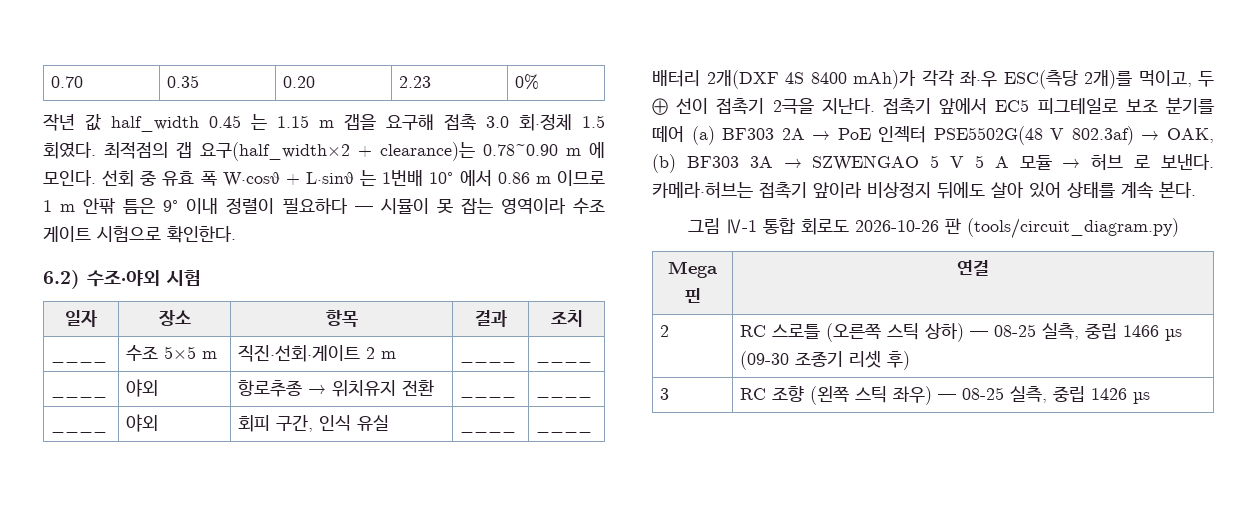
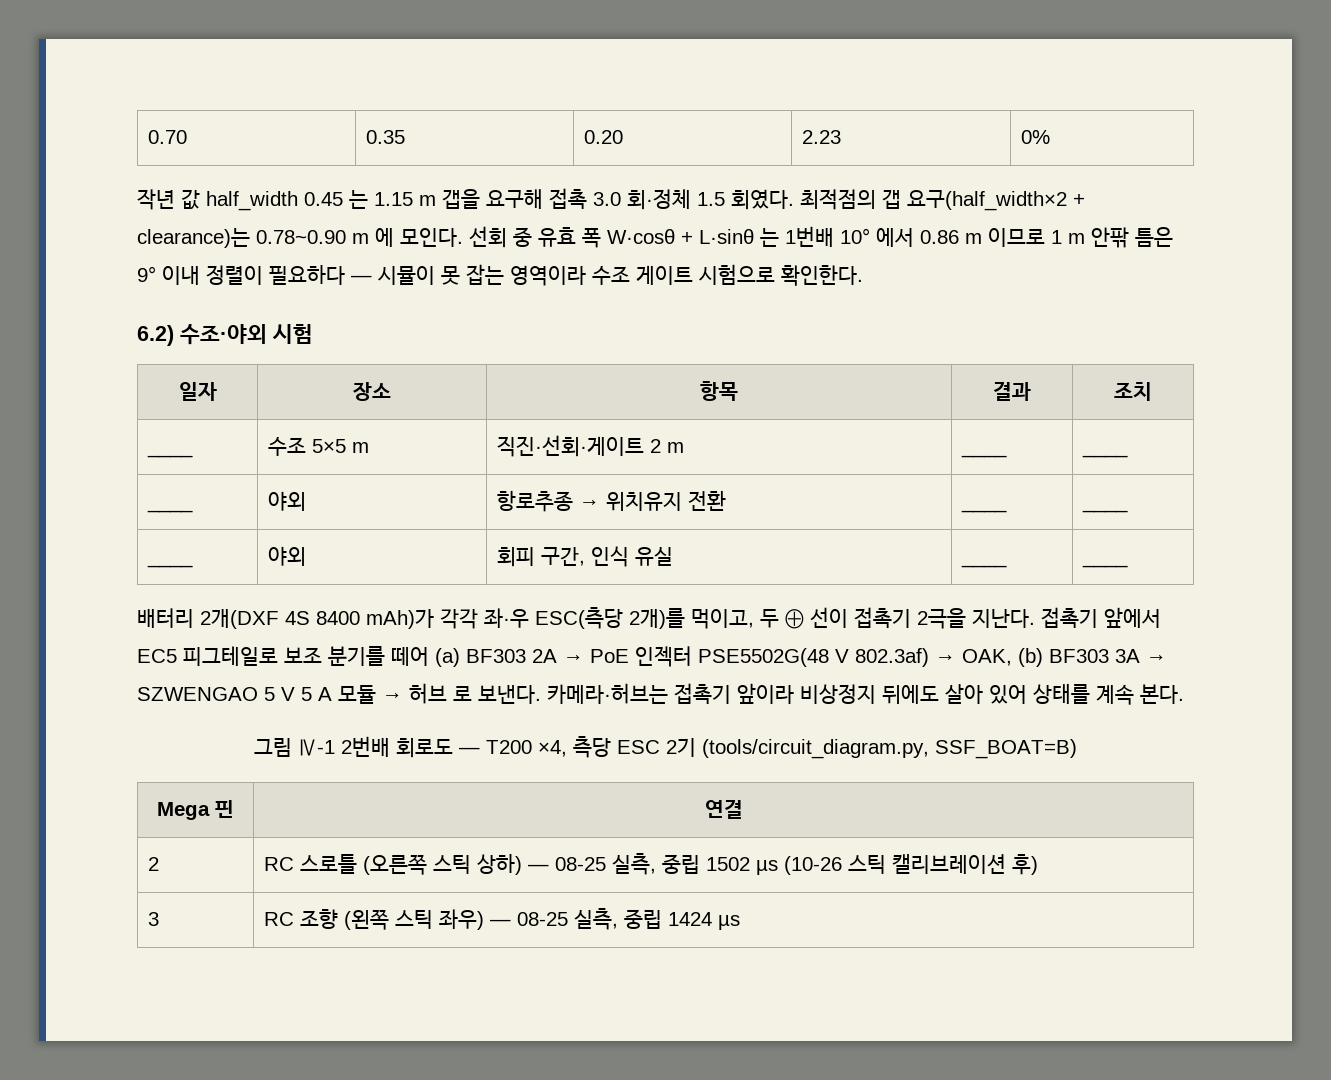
- 그림 Ⅳ-1 통합 회로도 2026-10-26 판 (tools/circuit_diagram.py)
+ 그림 Ⅳ-1 2번배 회로도 — T200 ×4, 측당 ESC 2기 (tools/circuit_diagram.py, SSF_BOAT=B)
- 2 | RC 스로틀 (오른쪽 스틱 상하) — 08-25 실측, 중립 1466 µs (09-30 조종기 리셋 후)
+ 2 | RC 스로틀 (오른쪽 스틱 상하) — 08-25 실측, 중립 1502 µs (10-26 스틱 캘리브레이션 후)
- 3 | RC 조향 (왼쪽 스틱 좌우) — 08-25 실측, 중립 1426 µs
+ 3 | RC 조향 (왼쪽 스틱 좌우) — 08-25 실측, 중립 1424 µs

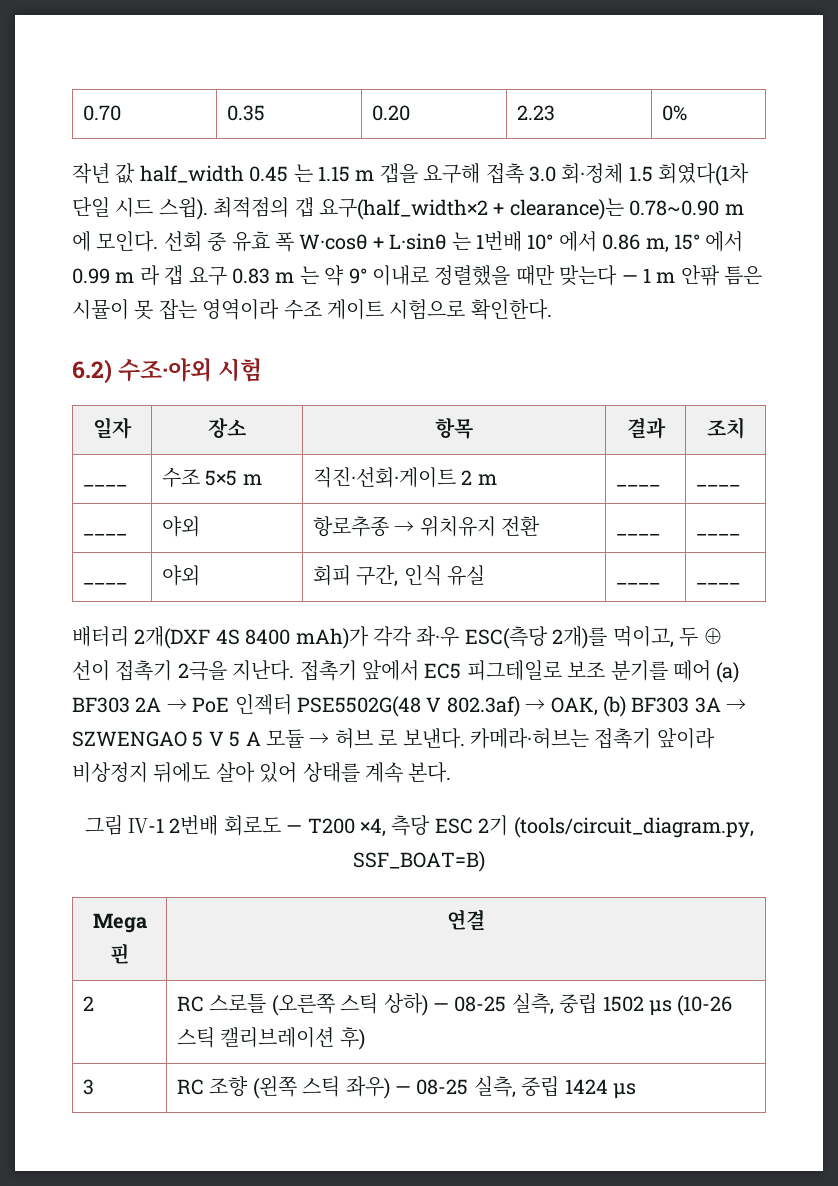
- 작년 값 half_width 0.45 는 1.15 m 갭을 요구해 접촉 3.0 회·정체 1.5 회였다.
+ 작년 값 half_width 0.45 는 1.15 m 갭을 요구해 접촉 3.0 회·정체 1.5 회였다(1차 단일 시드 스윕).
- 선회 중 유효 폭 W·cosθ + L·sinθ 는 1번배 10° 에서 0.86 m 이므로 1 m 안팎 틈은 9° 이내 정렬이 필요하다 — 시뮬이 못 잡는 영역이라 수조 게이트 시험으로 확인한다.
+ 선회 중 유효 폭 W·cosθ + L·sinθ 는 1번배 10° 에서 0.86 m, 15° 에서 0.99 m 라 갭 요구 0.83 m 는 약 9° 이내로 정렬했을 때만 맞는다 — 1 m 안팎 틈은 시뮬이 못 잡는 영역이라 수조 게이트 시험으로 확인한다.

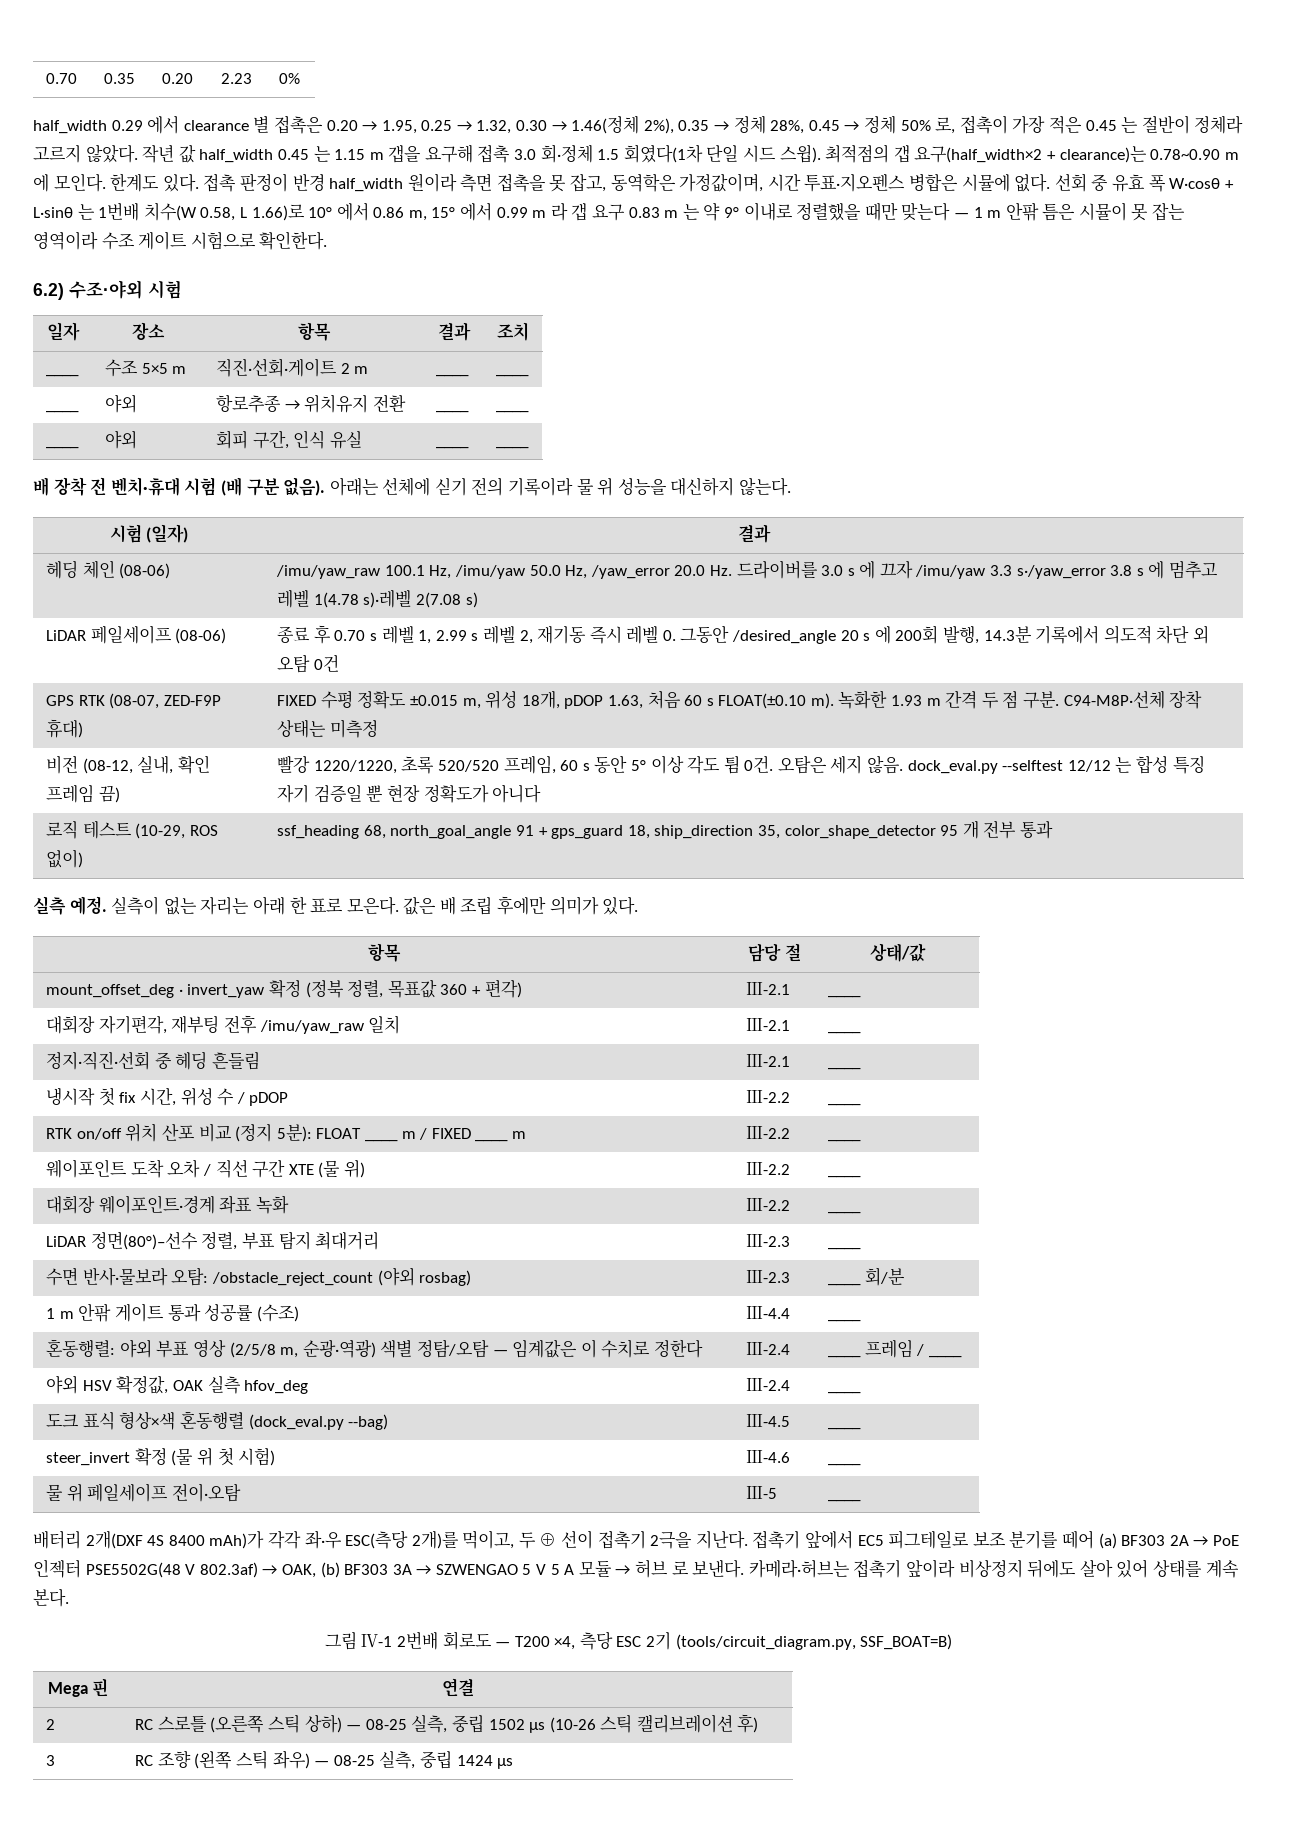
+ half_width 0.29 에서 clearance 별 접촉은 0.20 → 1.95, 0.25 → 1.32, 0.30 → 1.46(정체 2%), 0.35 → 정체 28%, 0.45 → 정체 50% 로, 접촉이 가장 적은 0.45 는 절반이 정체라 고르지 않았다.
+ 한계도 있다. 접촉 판정이 반경 half_width 원이라 측면 접촉을 못 잡고, 동역학은 가정값이며, 시간 투표·지오펜스 병합은 시뮬에 없다.
- 선회 중 유효 폭 W·cosθ + L·sinθ 는 1번배 10° 에서 0.86 m, 15° 에서 0.99 m 라 갭 요구 0.83 m 는 약 9° 이내로 정렬했을 때만 맞는다 — 1 m 안팎 틈은 시뮬이 못 잡는 영역이라 수조 게이트 시험으로 확인한다.
+ 선회 중 유효 폭 W·cosθ + L·sinθ 는 1번배 치수(W 0.58, L 1.66)로 10° 에서 0.86 m, 15° 에서 0.99 m 라 갭 요구 0.83 m 는 약 9° 이내로 정렬했을 때만 맞는다 — 1 m 안팎 틈은 시뮬이 못 잡는 영역이라 수조 게이트 시험으로 확인한다.
+ 배 장착 전 벤치·휴대 시험 (배 구분 없음). 아래는 선체에 싣기 전의 기록이라 물 위 성능을 대신하지 않는다.
+ 시험 (일자) | 결과
+ 헤딩 체인 (08-06) | /imu/yaw_raw 100.1 Hz, /imu/yaw 50.0 Hz, /yaw_error 20.0 Hz. 드라이버를 3.0 s 에 끄자 /imu/yaw 3.3 s·/yaw_error 3.8 s 에 멈추고 레벨 1(4.78 s)·레벨 2(7.08 s)
+ LiDAR 페일세이프 (08-06) | 종료 후 0.70 s 레벨 1, 2.99 s 레벨 2, 재기동 즉시 레벨 0. 그동안 /desired_angle 20 s 에 200회 발행, 14.3분 기록에서 의도적 차단 외 오탐 0건
+ GPS RTK (08-07, ZED-F9P 휴대) | FIXED 수평 정확도 ±0.015 m, 위성 18개, pDOP 1.63, 처음 60 s FLOAT(±0.10 m). 녹화한 1.93 m 간격 두 점 구분. C94-M8P·선체 장착 상태는 미측정
+ 비전 (08-12, 실내, 확인 프레임 끔) | 빨강 1220/1220, 초록 520/520 프레임, 60 s 동안 5° 이상 각도 튐 0건. 오탐은 세지 않음. dock_eval.py --selftest 12/12 는 합성 특징 자기 검증일 뿐 현장 정확도가 아니다
+ 로직 테스트 (10-29, ROS 없이) | ssf_heading 68, north_goal_angle 91 + gps_guard 18, ship_direction 35, color_shape_detector 95 개 전부 통과
+ 실측 예정. 실측이 없는 자리는 아래 한 표로 모은다. 값은 배 조립 후에만 의미가 있다.
+ 항목 | 담당 절 | 상태/값
+ mount_offset_deg · invert_yaw 확정 (정북 정렬, 목표값 360 + 편각) | Ⅲ-2.1 | ____
+ 대회장 자기편각, 재부팅 전후 /imu/yaw_raw 일치 | Ⅲ-2.1 | ____
+ 정지·직진·선회 중 헤딩 흔들림 | Ⅲ-2.1 | ____
+ 냉시작 첫 fix 시간, 위성 수 / pDOP | Ⅲ-2.2 | ____
+ RTK on/off 위치 산포 비교 (정지 5분): FLOAT ____ m / FIXED ____ m | Ⅲ-2.2 | ____
+ 웨이포인트 도착 오차 / 직선 구간 XTE (물 위) | Ⅲ-2.2 | ____
+ 대회장 웨이포인트·경계 좌표 녹화 | Ⅲ-2.2 | ____
+ LiDAR 정면(80°)–선수 정렬, 부표 탐지 최대거리 | Ⅲ-2.3 | ____
+ 수면 반사·물보라 오탐: /obstacle_reject_count (야외 rosbag) | Ⅲ-2.3 | ____ 회/분
+ 1 m 안팎 게이트 통과 성공률 (수조) | Ⅲ-4.4 | ____
+ 혼동행렬: 야외 부표 영상 (2/5/8 m, 순광·역광) 색별 정탐/오탐 — 임계값은 이 수치로 정한다 | Ⅲ-2.4 | ____ 프레임 / ____
+ 야외 HSV 확정값, OAK 실측 hfov_deg | Ⅲ-2.4 | ____
+ 도크 표식 형상×색 혼동행렬 (dock_eval.py --bag) | Ⅲ-4.5 | ____
+ steer_invert 확정 (물 위 첫 시험) | Ⅲ-4.6 | ____
+ 물 위 페일세이프 전이·오탐 | Ⅲ-5 | ____

